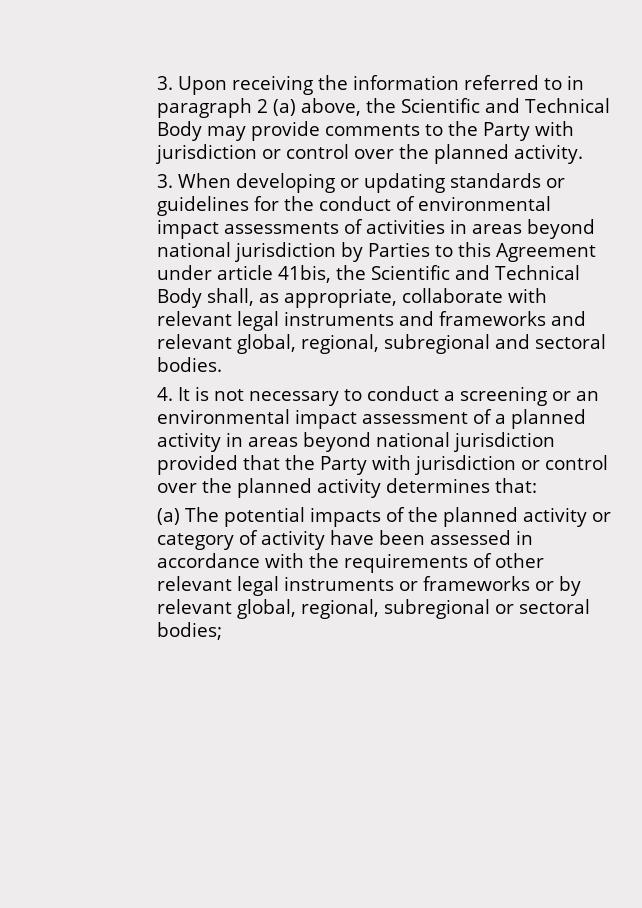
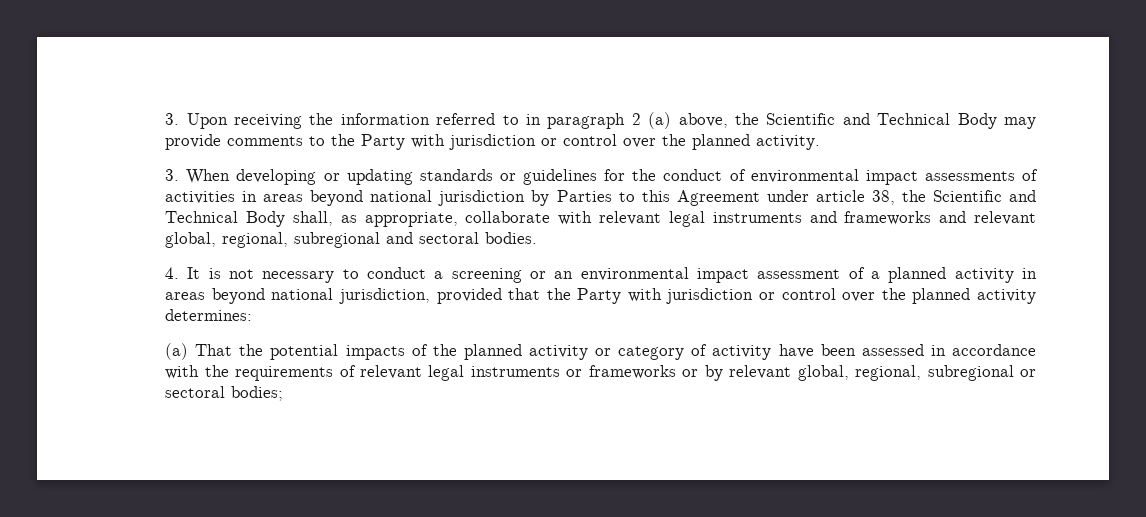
- 3. When developing or updating standards or guidelines for the conduct of environmental impact assessments of activities in areas beyond national jurisdiction by Parties to this Agreement under article 41bis, the Scientific and Technical Body shall, as appropriate, collaborate with relevant legal instruments and frameworks and relevant global, regional, subregional and sectoral bodies.
+ 3. When developing or updating standards or guidelines for the conduct of environmental impact assessments of activities in areas beyond national jurisdiction by Parties to this Agreement under article 38, the Scientific and Technical Body shall, as appropriate, collaborate with relevant legal instruments and frameworks and relevant global, regional, subregional and sectoral bodies.
- 4. It is not necessary to conduct a screening or an environmental impact assessment of a planned activity in areas beyond national jurisdiction provided that the Party with jurisdiction or control over the planned activity determines that:
- (a) The potential impacts of the planned activity or category of activity have been assessed in accordance with the requirements of other relevant legal instruments or frameworks or by relevant global, regional, subregional or sectoral bodies;
+ 4. It is not necessary to conduct a screening or an environmental impact assessment of a planned activity in areas beyond national jurisdiction, provided that the Party with jurisdiction or control over the planned activity determines:
+ (a) That the potential impacts of the planned activity or category of activity have been assessed in accordance with the requirements of relevant legal instruments or frameworks or by relevant global, regional, subregional or sectoral bodies;

